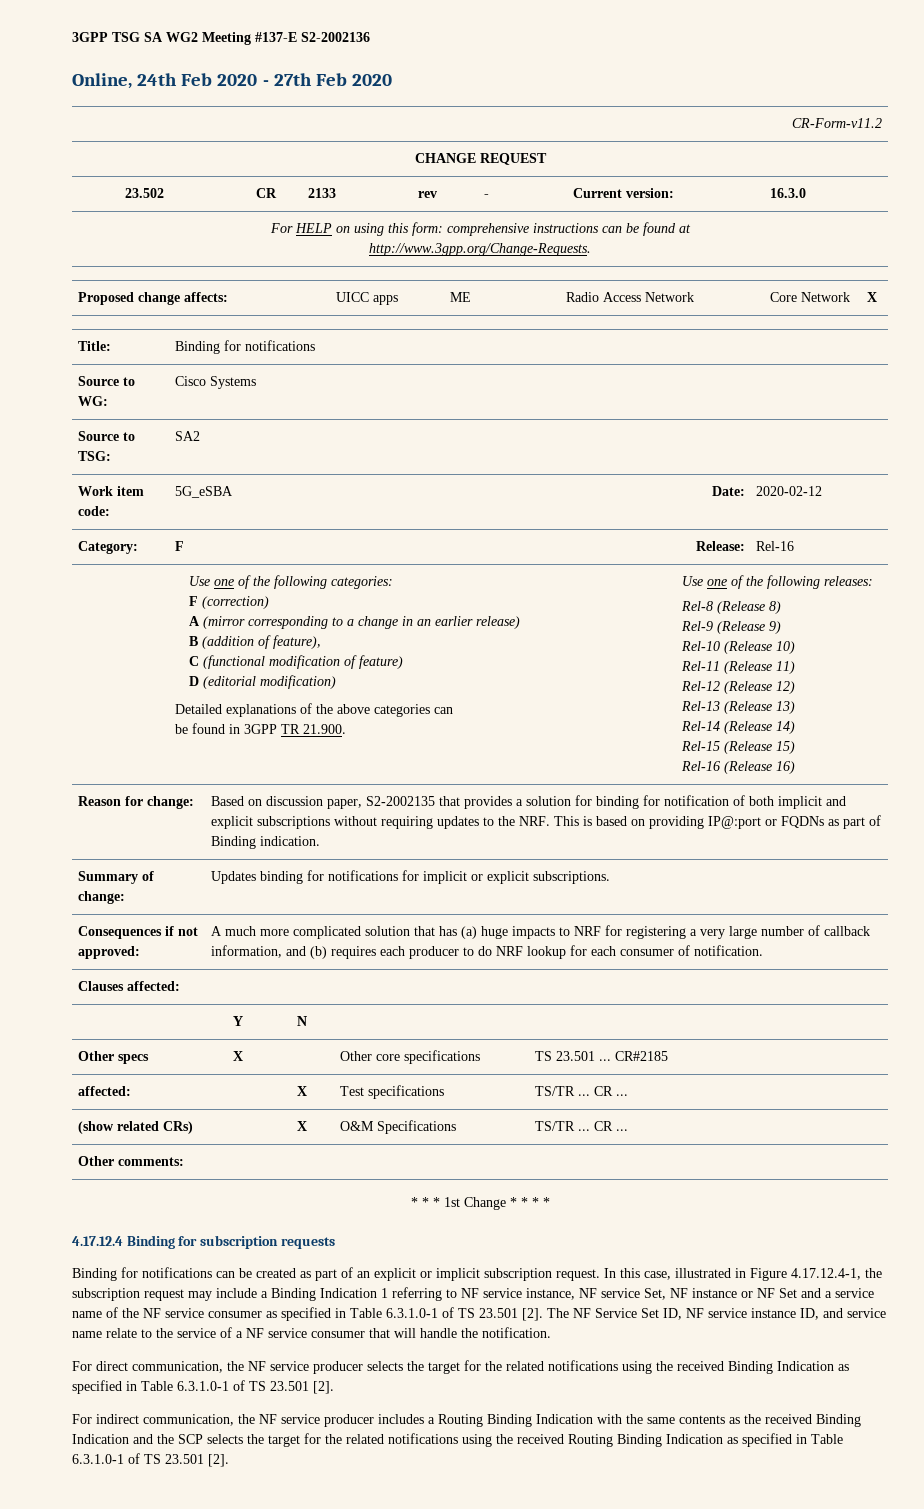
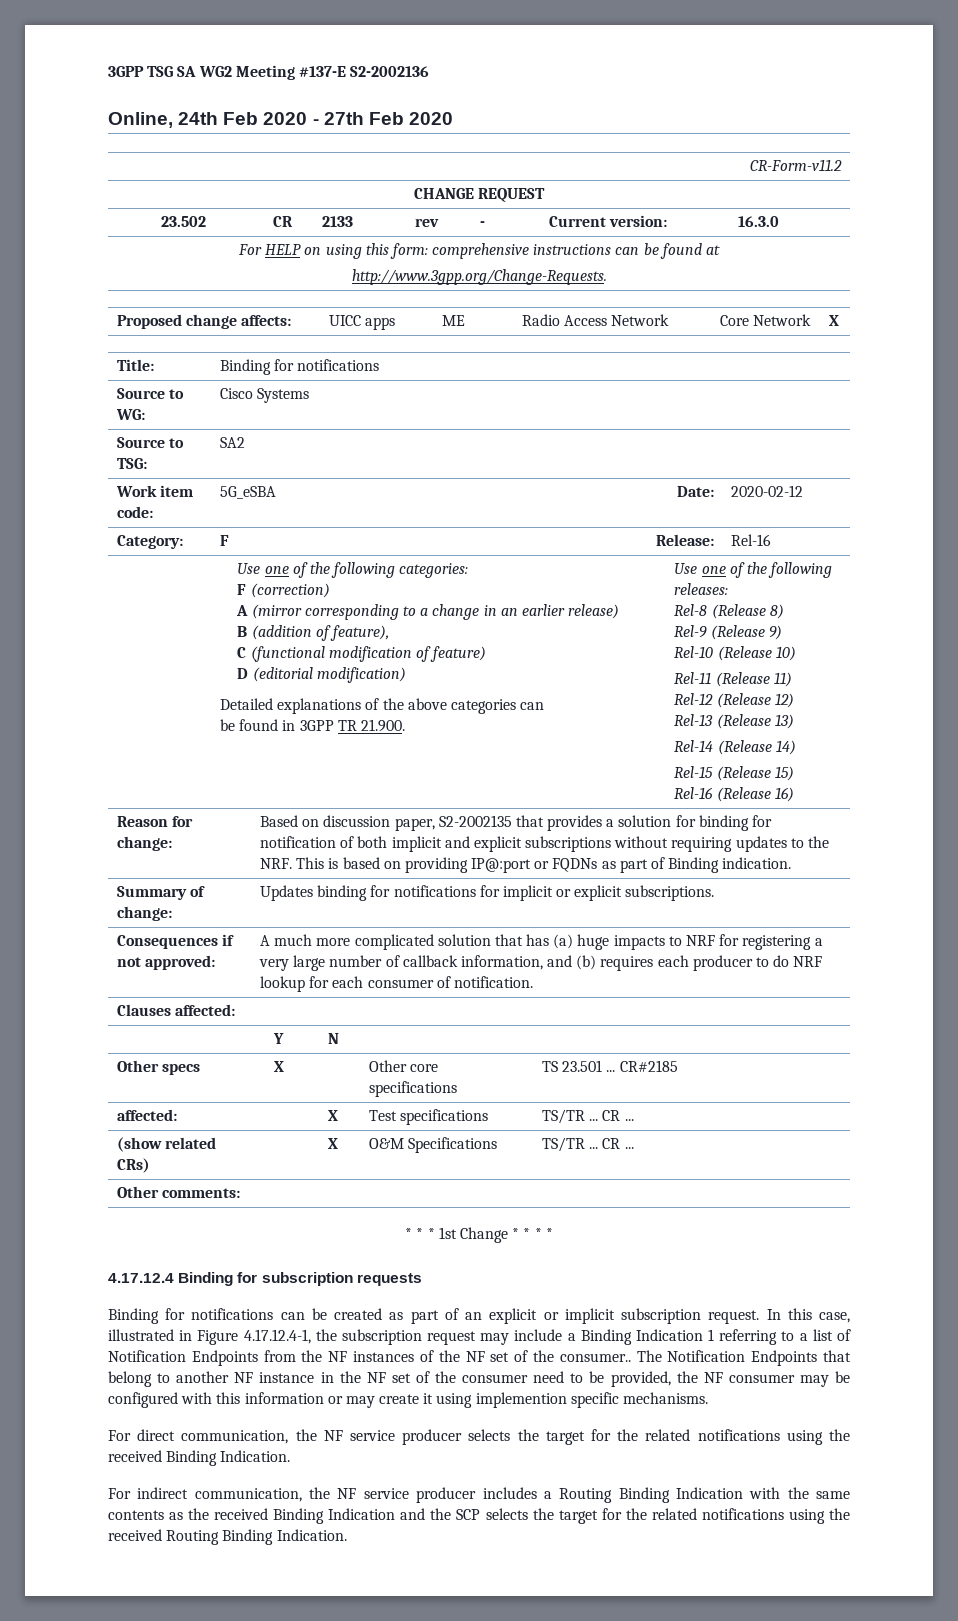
- In this case, illustrated in Figure 4.17.12.4-1, the subscription request may include a Binding Indication 1 referring to NF service instance, NF service Set, NF instance or NF Set and a service name of the NF service consumer as specified in Table 6.3.1.0-1 of TS 23.501 [2]. The NF Service Set ID, NF service instance ID, and service name relate to the service of a NF service consumer that will handle the notification.
+ In this case, illustrated in Figure 4.17.12.4-1, the subscription request may include a Binding Indication 1 referring to a list of Notification Endpoints from the NF instances of the NF set of the consumer.. The Notification Endpoints that belong to another NF instance in the NF set of the consumer need to be provided, the NF consumer may be configured with this information or may create it using implemention specific mechanisms.
- For direct communication, the NF service producer selects the target for the related notifications using the received Binding Indication as specified in Table 6.3.1.0-1 of TS 23.501 [2].
+ For direct communication, the NF service producer selects the target for the related notifications using the received Binding Indication.
- For indirect communication, the NF service producer includes a Routing Binding Indication with the same contents as the received Binding Indication and the SCP selects the target for the related notifications using the received Routing Binding Indication as specified in Table 6.3.1.0-1 of TS 23.501 [2].
+ For indirect communication, the NF service producer includes a Routing Binding Indication with the same contents as the received Binding Indication and the SCP selects the target for the related notifications using the received Routing Binding Indication.

